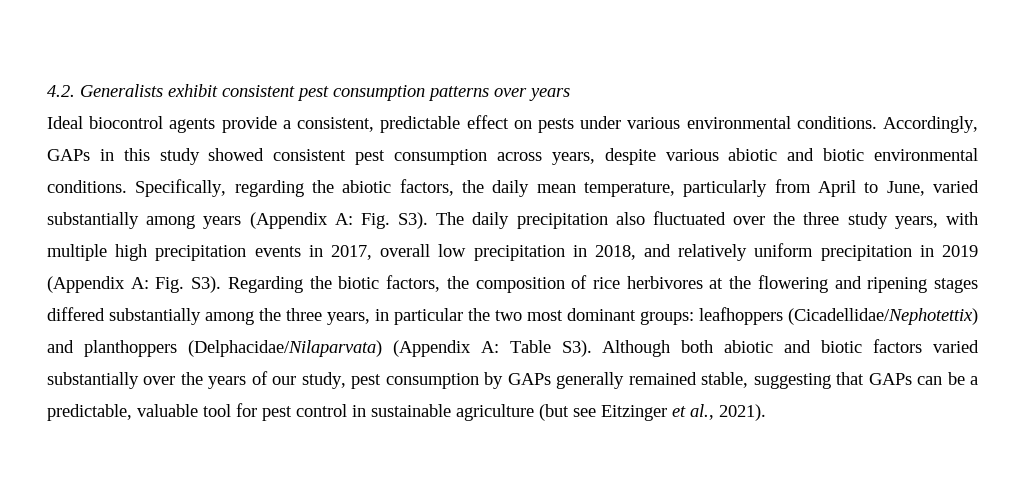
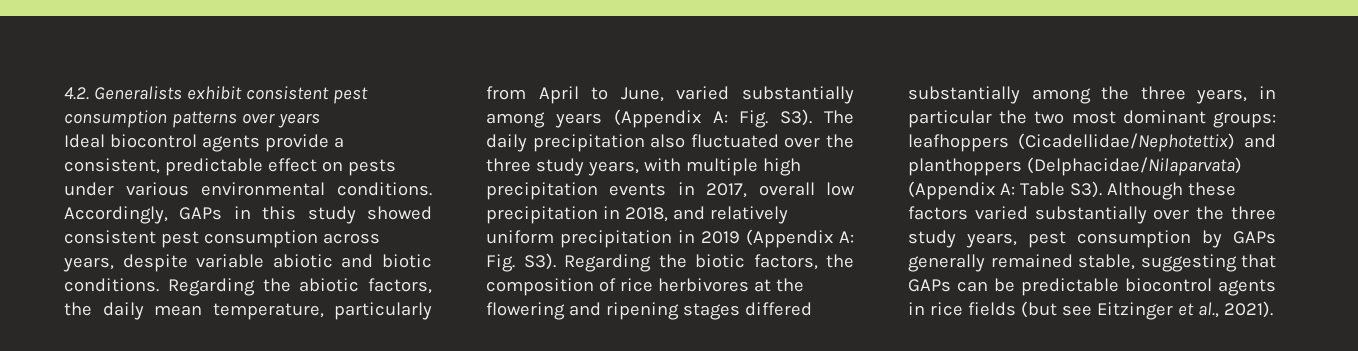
- Accordingly, GAPs in this study showed consistent pest consumption across years, despite various abiotic and biotic environmental conditions. Specifically, regarding the abiotic factors, the daily mean temperature, particularly from April to June, varied substantially among years (Appendix A:
+ Accordingly, GAPs in this study showed consistent pest consumption across years, despite variable abiotic and biotic conditions. Regarding the abiotic factors, the daily mean temperature, particularly from April to June, varied substantially among years (Appendix A:
- Table S3). Although both abiotic and biotic factors varied substantially over the years of our study, pest consumption by GAPs generally remained stable, suggesting that GAPs can be a predictable, valuable tool for pest control in sustainable agriculture (but see Eitzinger et al., 2021).
+ Table S3). Although these factors varied substantially over the three study years, pest consumption by GAPs generally remained stable, suggesting that GAPs can be predictable biocontrol agents in rice fields (but see Eitzinger et al., 2021).

